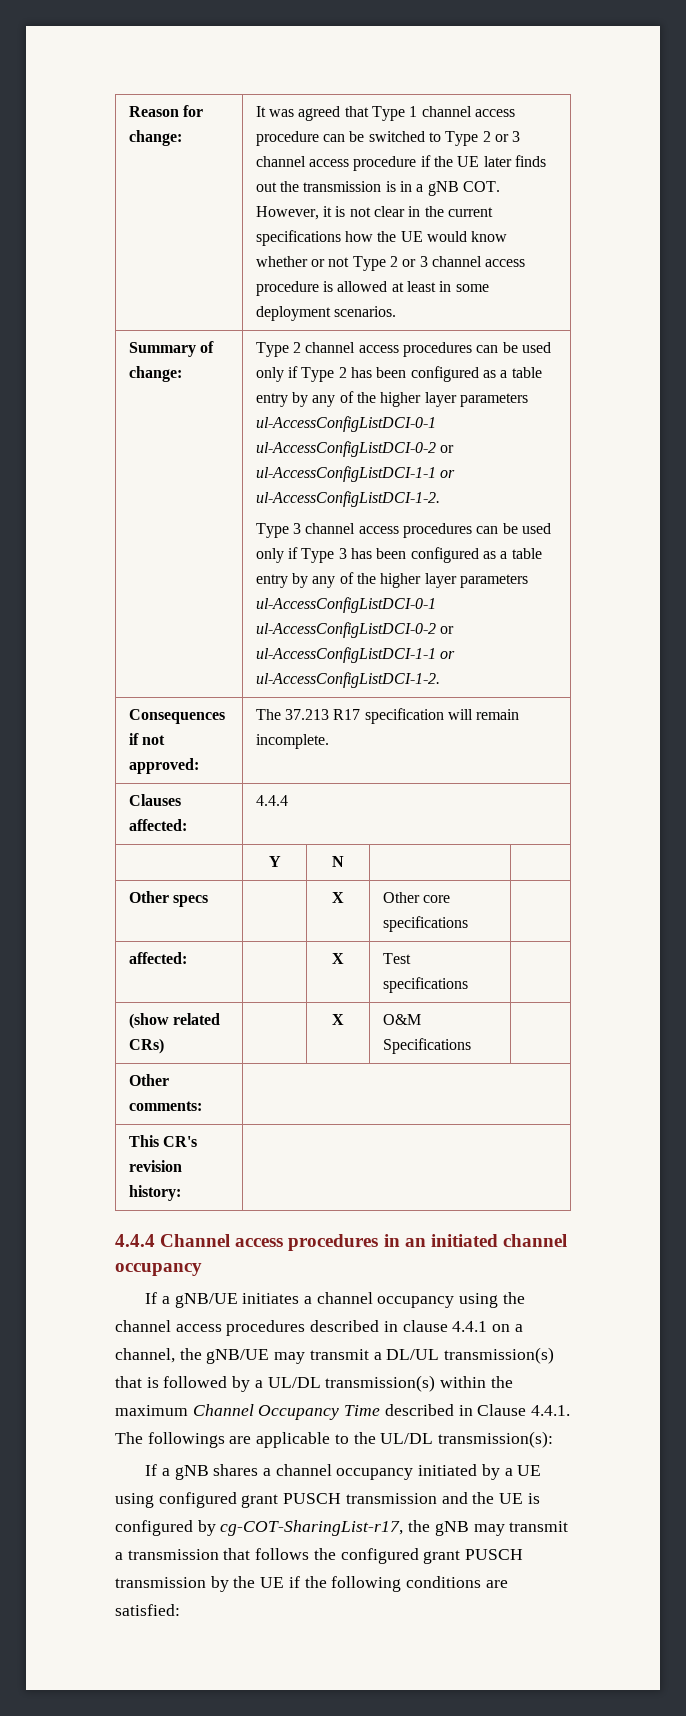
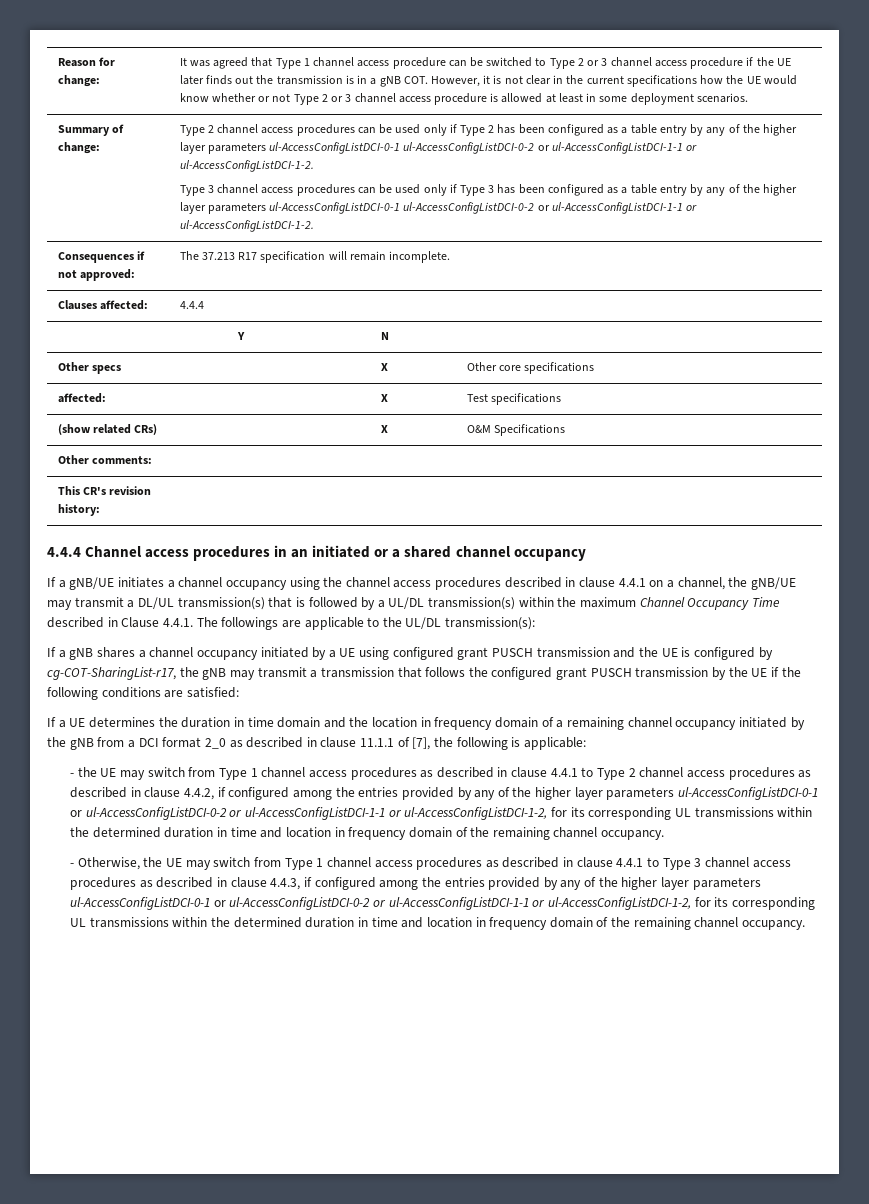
- 4.4.4 Channel access procedures in an initiated channel occupancy
+ 4.4.4 Channel access procedures in an initiated or a shared channel occupancy
+ If a UE determines the duration in time domain and the location in frequency domain of a remaining channel occupancy initiated by the gNB from a DCI format 2_0 as described in clause 11.1.1 of [7], the following is applicable:
+ - the UE may switch from Type 1 channel access procedures as described in clause 4.4.1 to Type 2 channel access procedures as described in clause 4.4.2, if configured among the entries provided by any of the higher layer parameters ul-AccessConfigListDCI-0-1 or ul-AccessConfigListDCI-0-2 or ul-AccessConfigListDCI-1-1 or ul-AccessConfigListDCI-1-2, for its corresponding UL transmissions within the determined duration in time and location in frequency domain of the remaining channel occupancy.
+ - Otherwise, the UE may switch from Type 1 channel access procedures as described in clause 4.4.1 to Type 3 channel access procedures as described in clause 4.4.3, if configured among the entries provided by any of the higher layer parameters ul-AccessConfigListDCI-0-1 or ul-AccessConfigListDCI-0-2 or ul-AccessConfigListDCI-1-1 or ul-AccessConfigListDCI-1-2, for its corresponding UL transmissions within the determined duration in time and location in frequency domain of the remaining channel occupancy.

